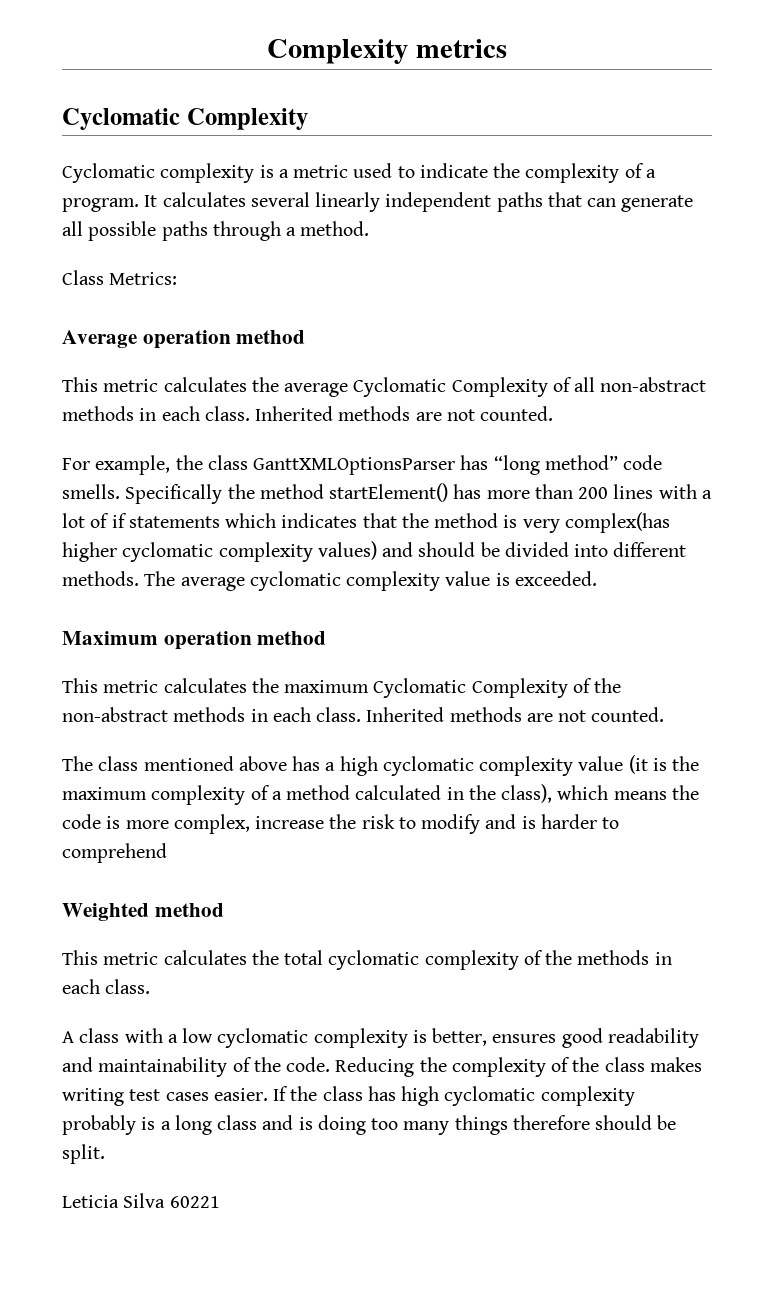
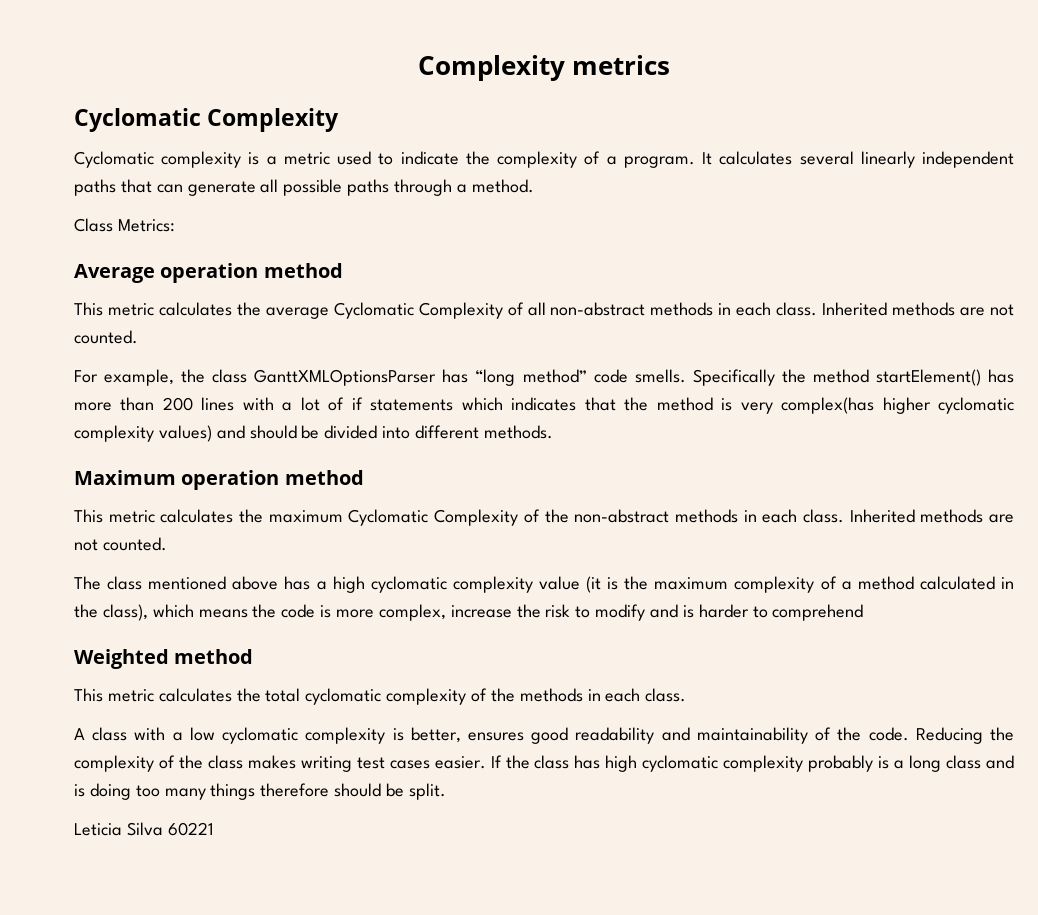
- The average cyclomatic complexity value is exceeded.

